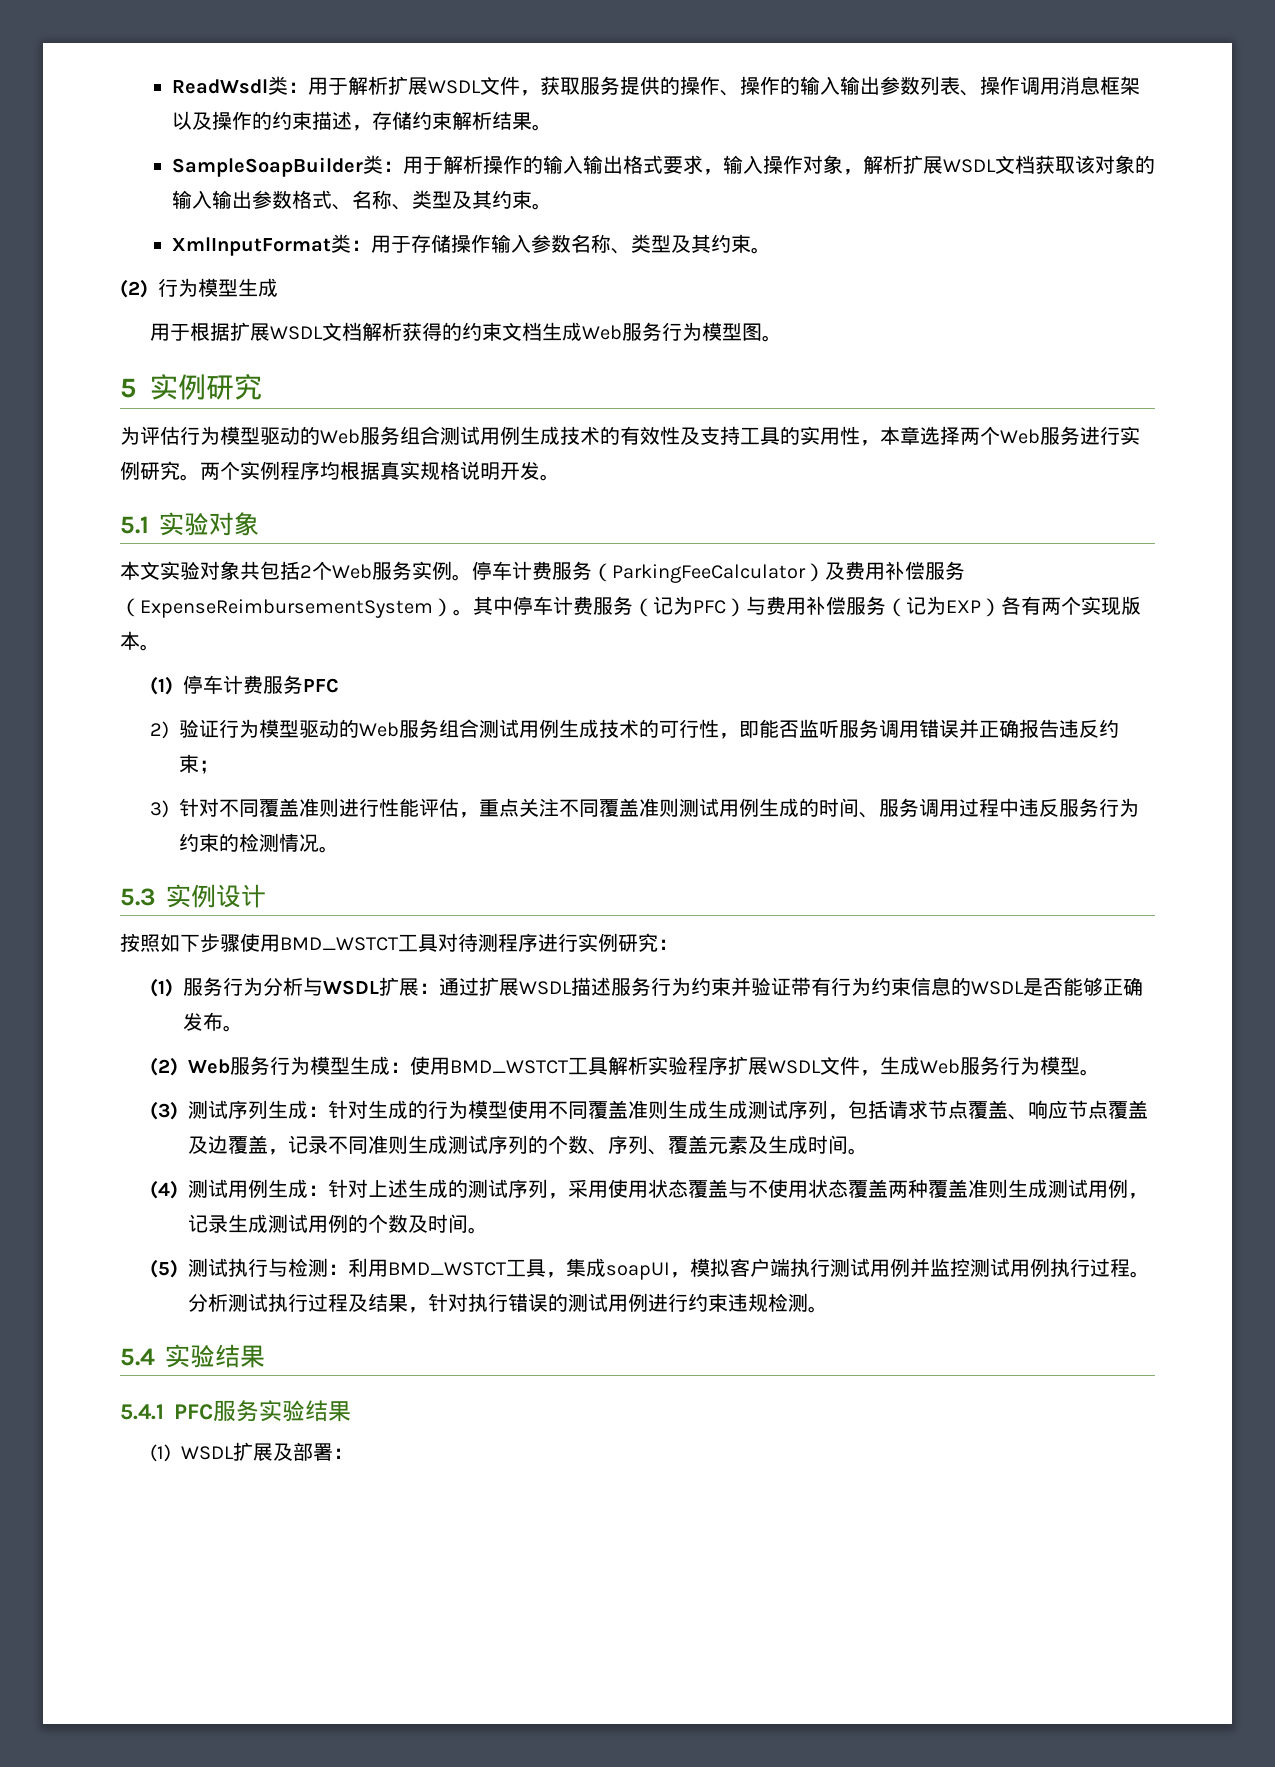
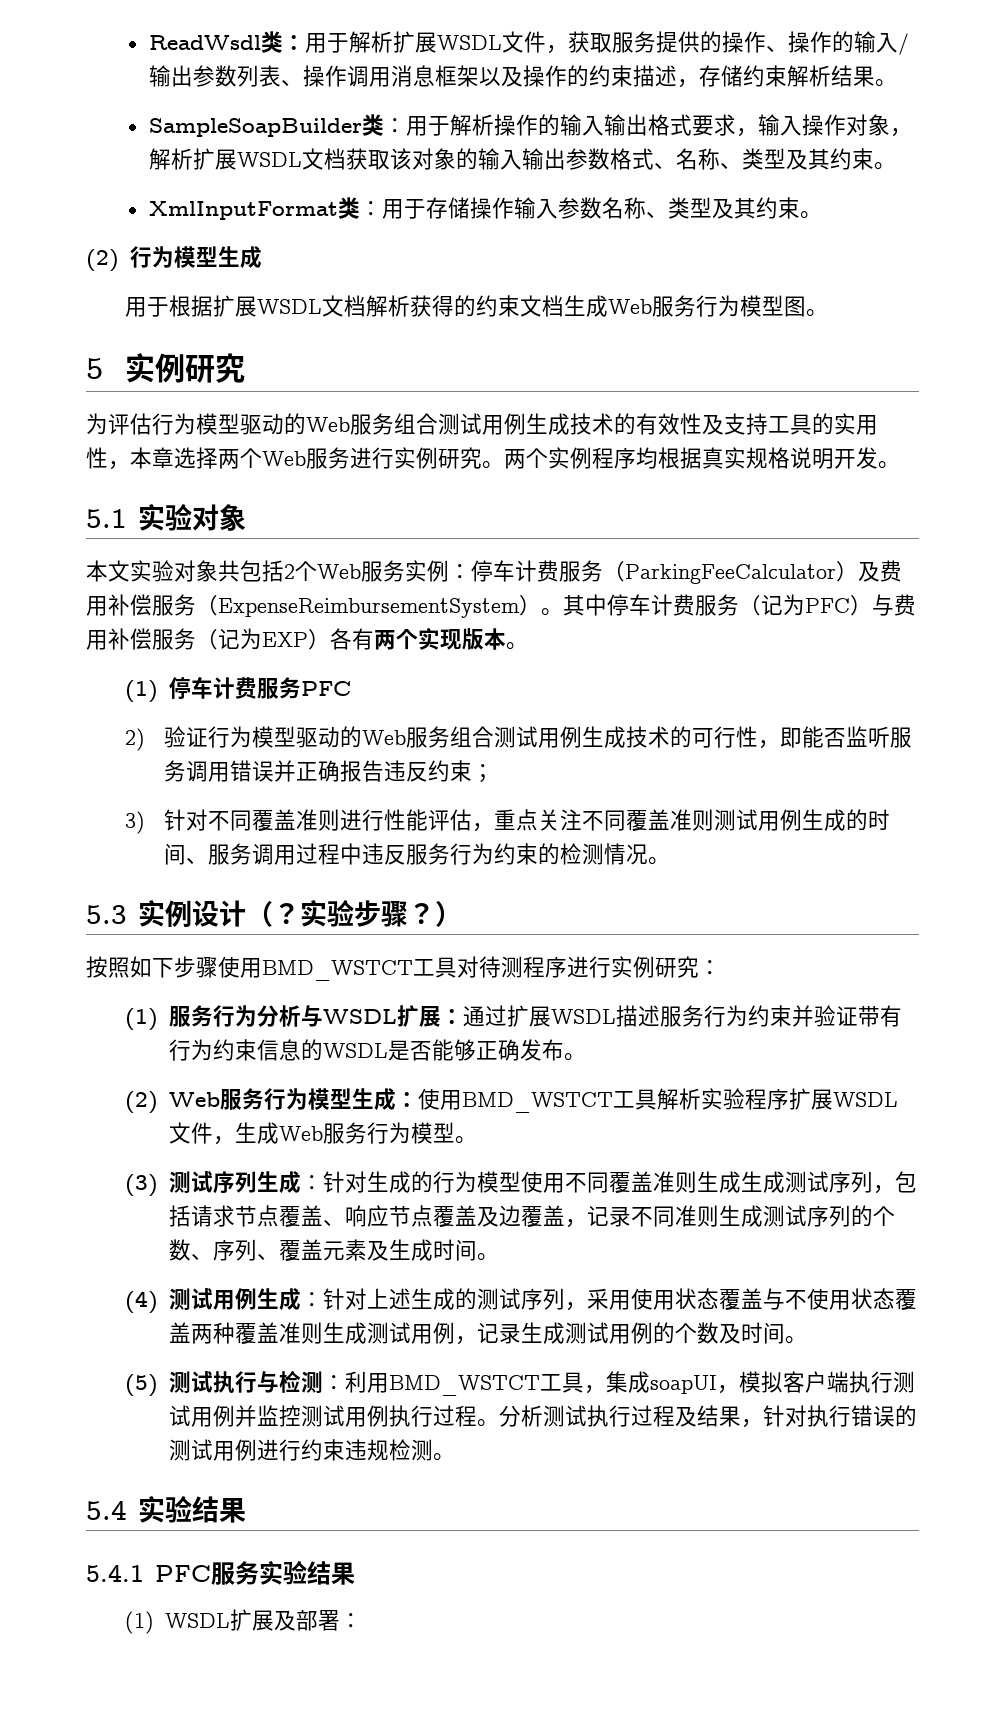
- ReadWsdl类：用于解析扩展WSDL文件，获取服务提供的操作、操作的输入输出参数列表、操作调用消息框架以及操作的约束描述，存储约束解析结果。
+ ReadWsdl类：用于解析扩展WSDL文件，获取服务提供的操作、操作的输入/输出参数列表、操作调用消息框架以及操作的约束描述，存储约束解析结果。
- 本文实验对象共包括2个Web服务实例。停车计费服务（ParkingFeeCalculator）及费用补偿服务（ExpenseReimbursementSystem）。
+ 本文实验对象共包括2个Web服务实例：停车计费服务（ParkingFeeCalculator）及费用补偿服务（ExpenseReimbursementSystem）。
- 5.3实例设计
+ 5.3实例设计（？实验步骤？）

